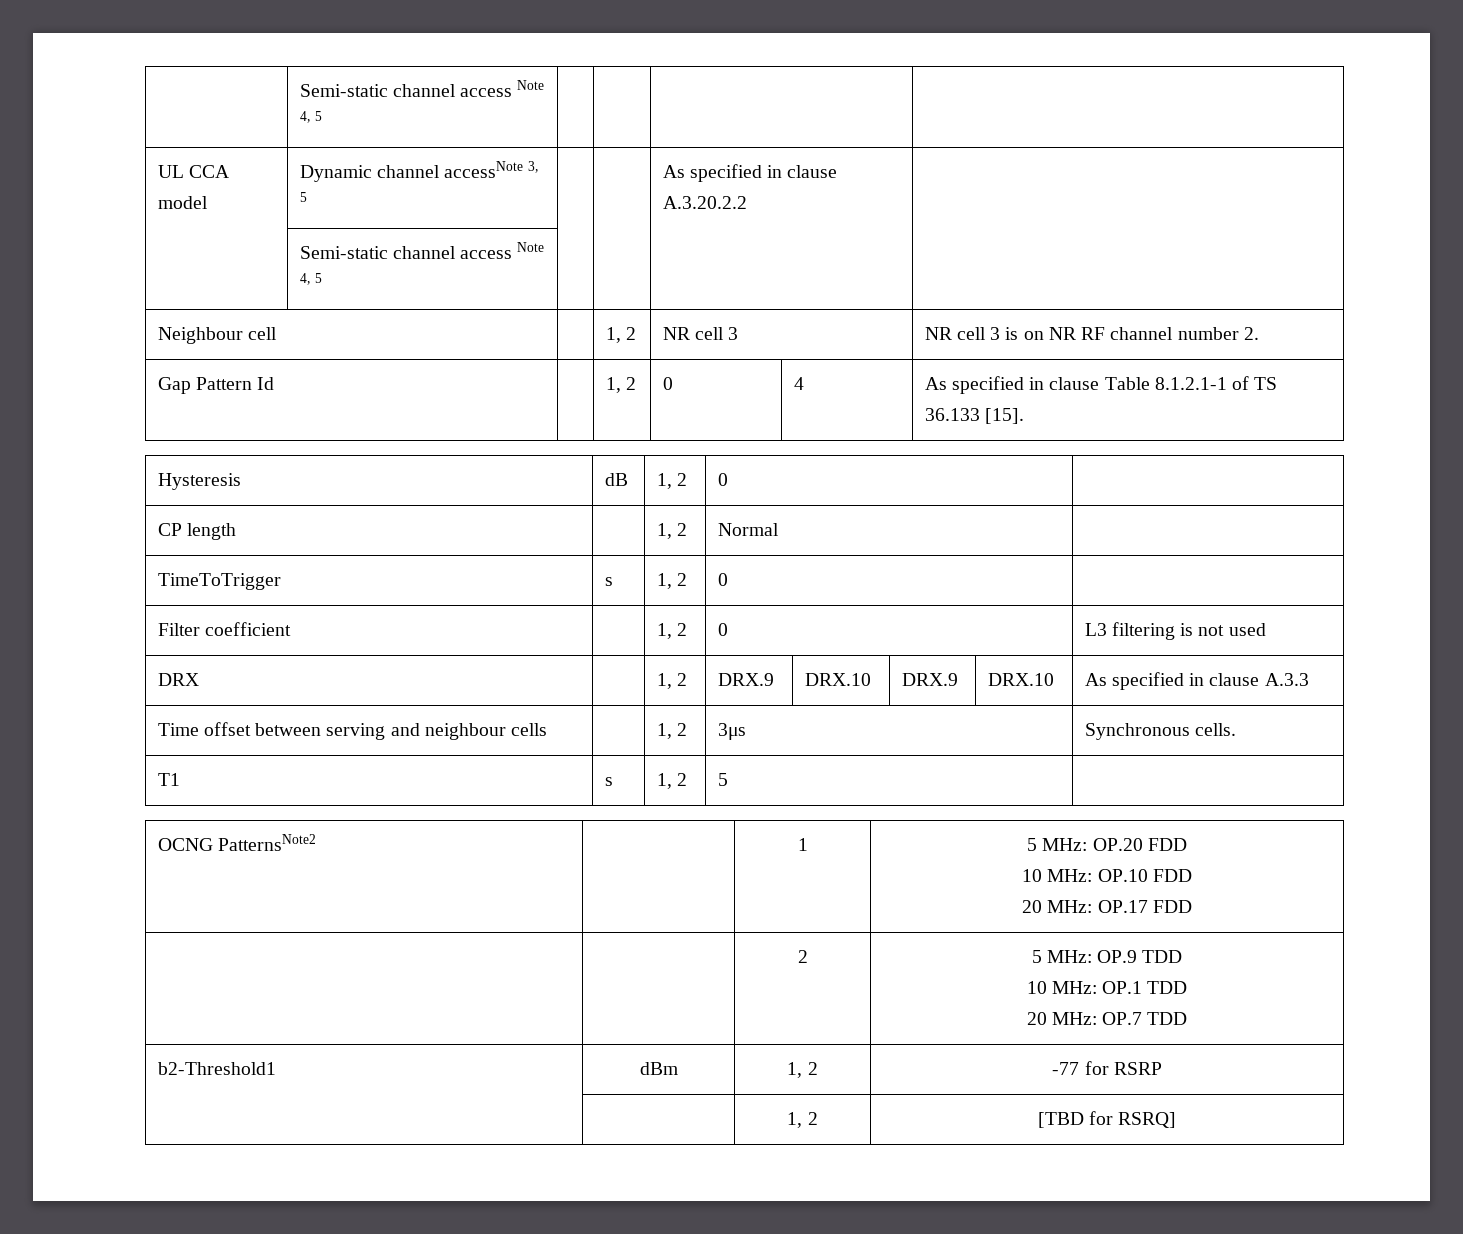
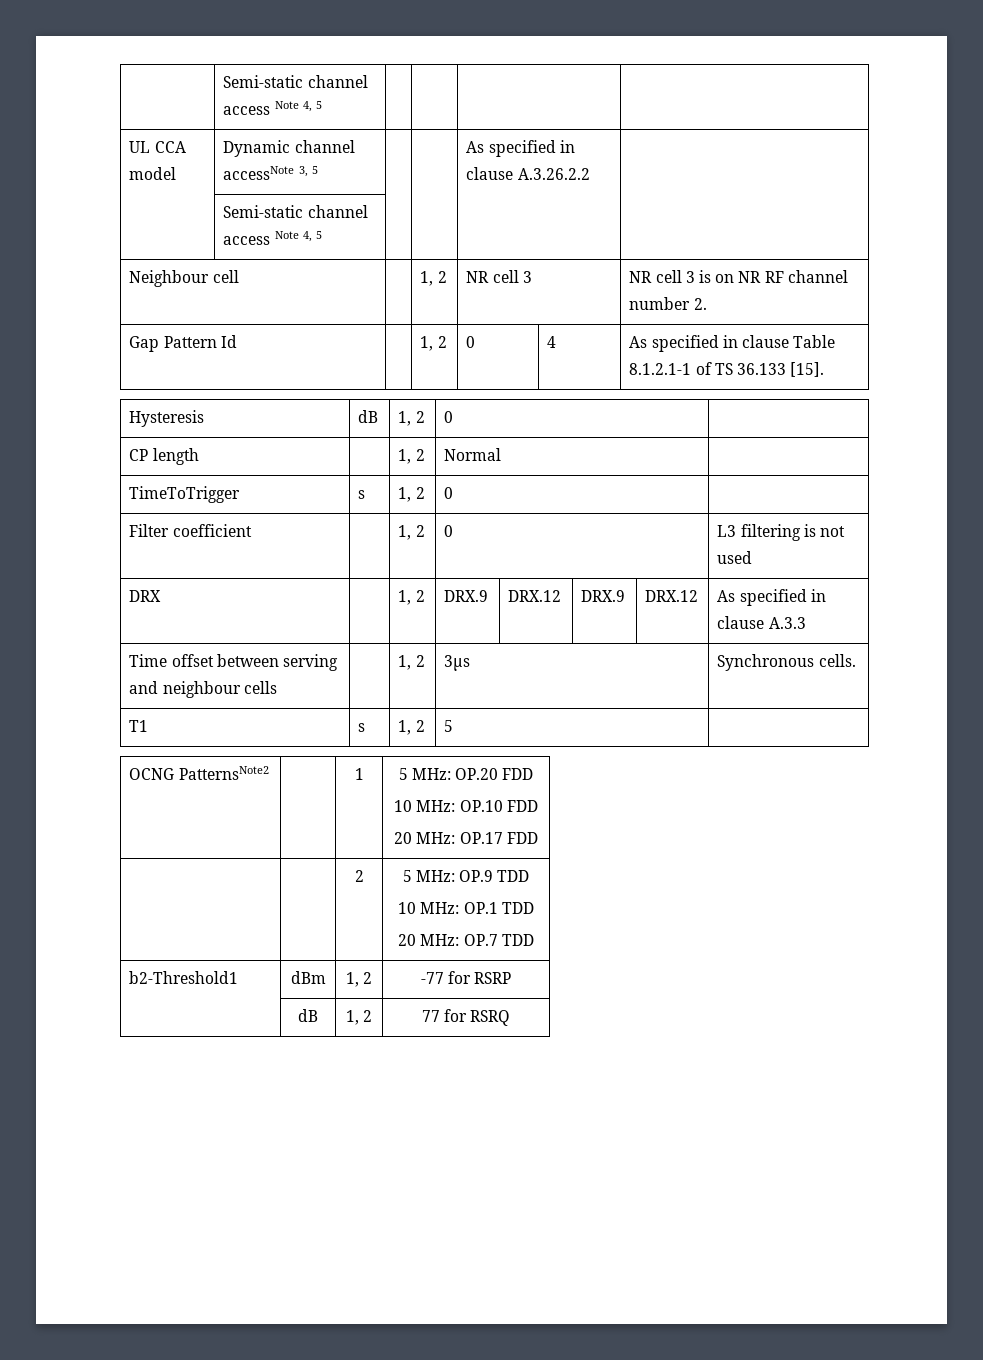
- UL CCA model | Dynamic channel accessNote 3, 5 | | | As specified in clause A.3.20.2.2 |
+ UL CCA model | Dynamic channel accessNote 3, 5 | | | As specified in clause A.3.26.2.2 |
- DRX | | 1, 2 | DRX.9 | DRX.10 | DRX.9 | DRX.10 | As specified in clause A.3.3
+ DRX | | 1, 2 | DRX.9 | DRX.12 | DRX.9 | DRX.12 | As specified in clause A.3.3
- | | 1, 2 | [TBD for RSRQ]
+ | dB | 1, 2 | 77 for RSRQ

